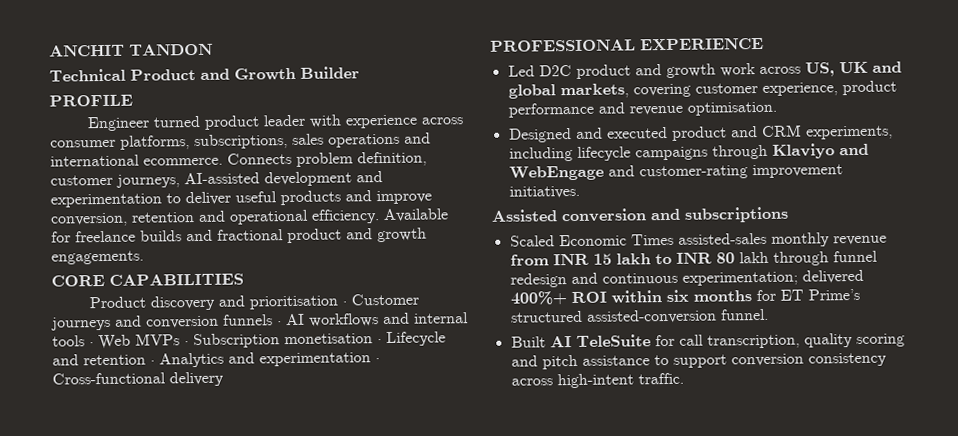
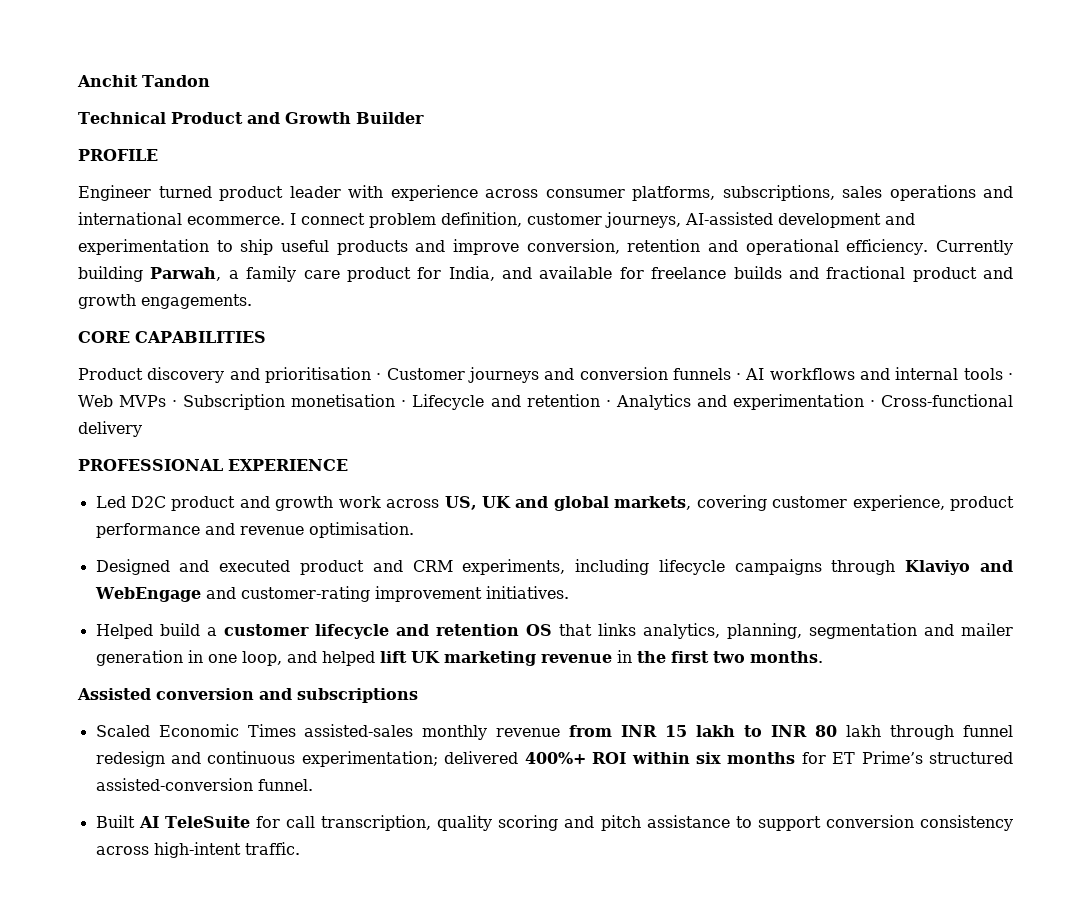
- ANCHIT TANDON
+ Anchit Tandon
- Connects problem definition, customer journeys, AI-assisted development and experimentation to deliver useful products and improve conversion, retention and operational efficiency.
+ I connect problem definition, customer journeys, AI-assisted development and experimentation to ship useful products and improve conversion, retention and operational efficiency.
- Available for freelance builds and fractional product and growth engagements.
+ Currently building Parwah, a family care product for India, and available for freelance builds and fractional product and growth engagements.
+ Helped build a customer lifecycle and retention OS that links analytics, planning, segmentation and mailer generation in one loop, and helped lift UK marketing revenue in the first two months.

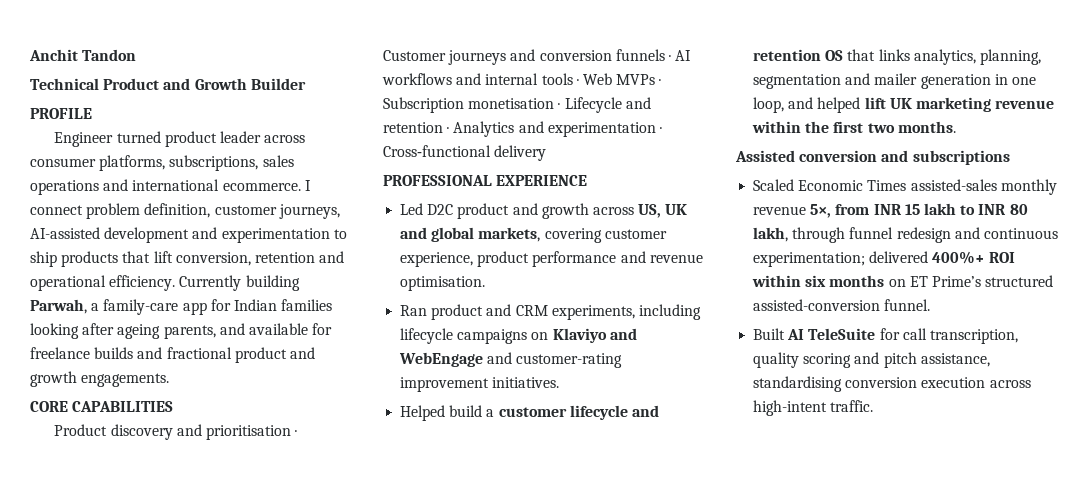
- Engineer turned product leader with experience across consumer platforms, subscriptions, sales operations and international ecommerce.
+ Engineer turned product leader across consumer platforms, subscriptions, sales operations and international ecommerce.
- I connect problem definition, customer journeys, AI-assisted development and experimentation to ship useful products and improve conversion, retention and operational efficiency.
+ I connect problem definition, customer journeys, AI-assisted development and experimentation to ship products that lift conversion, retention and operational efficiency.
- Currently building Parwah, a family care product for India, and available for freelance builds and fractional product and growth engagements.
+ Currently building Parwah, a family-care app for Indian families looking after ageing parents, and available for freelance builds and fractional product and growth engagements.
- Led D2C product and growth work across US, UK and global markets, covering customer experience, product performance and revenue optimisation.
+ Led D2C product and growth across US, UK and global markets, covering customer experience, product performance and revenue optimisation.
- Designed and executed product and CRM experiments, including lifecycle campaigns through Klaviyo and WebEngage and customer-rating improvement initiatives.
+ Ran product and CRM experiments, including lifecycle campaigns on Klaviyo and WebEngage and customer-rating improvement initiatives.
- Helped build a customer lifecycle and retention OS that links analytics, planning, segmentation and mailer generation in one loop, and helped lift UK marketing revenue in the first two months.
+ Helped build a customer lifecycle and retention OS that links analytics, planning, segmentation and mailer generation in one loop, and helped lift UK marketing revenue within the first two months.
- Scaled Economic Times assisted-sales monthly revenue from INR 15 lakh to INR 80 lakh through funnel redesign and continuous experimentation; delivered 400%+ ROI within six months for ET Prime’s structured assisted-conversion funnel.
+ Scaled Economic Times assisted-sales monthly revenue 5×, from INR 15 lakh to INR 80 lakh, through funnel redesign and continuous experimentation; delivered 400%+ ROI within six months on ET Prime’s structured assisted-conversion funnel.
- Built AI TeleSuite for call transcription, quality scoring and pitch assistance to support conversion consistency across high-intent traffic.
+ Built AI TeleSuite for call transcription, quality scoring and pitch assistance, standardising conversion execution across high-intent traffic.

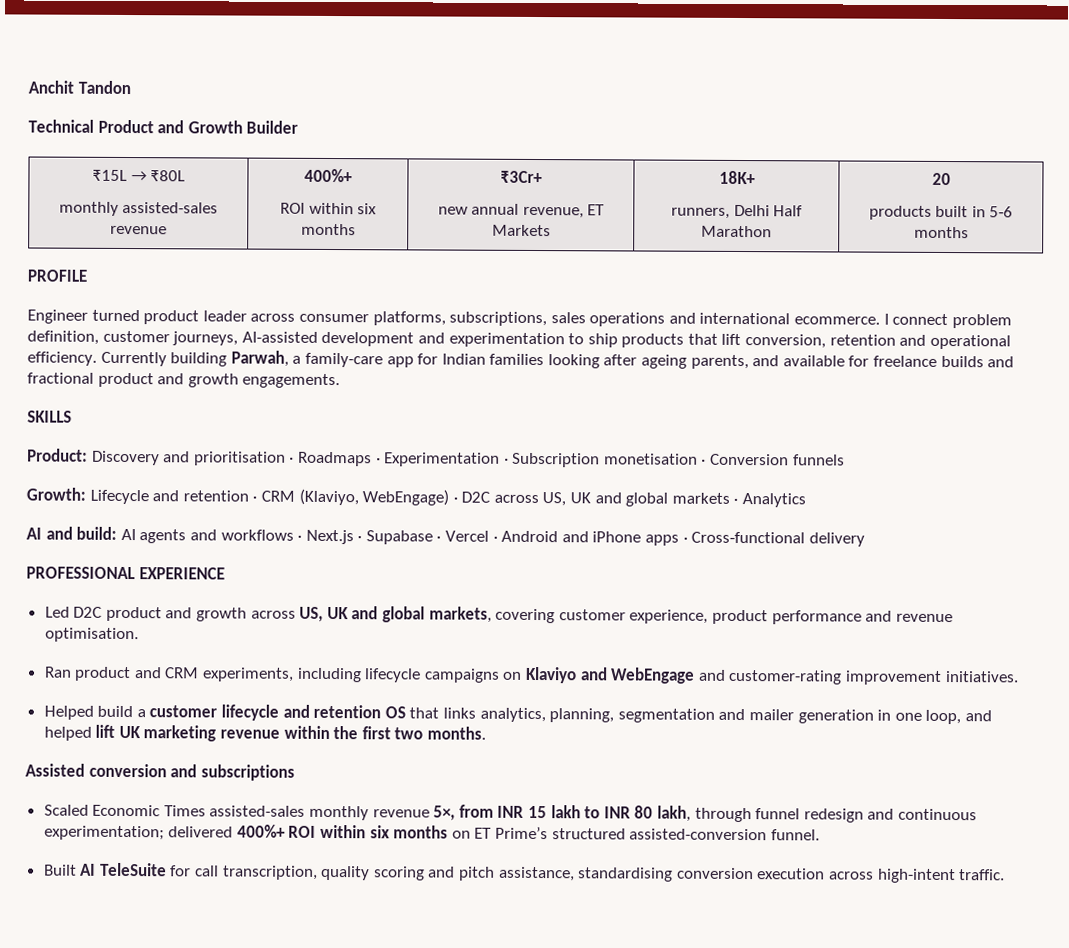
+ ₹15L → ₹80L
+ monthly assisted-sales revenue | 400%+
+ ROI within six months | ₹3Cr+
+ new annual revenue, ET Markets | 18K+
+ runners, Delhi Half Marathon | 20
+ products built in 5‑6 months
- CORE CAPABILITIES
- Product discovery and prioritisation · Customer journeys and conversion funnels · AI workflows and internal tools · Web MVPs · Subscription monetisation · Lifecycle and retention · Analytics and experimentation · Cross‑functional delivery
+ SKILLS
+ Product: Discovery and prioritisation · Roadmaps · Experimentation · Subscription monetisation · Conversion funnels
+ Growth: Lifecycle and retention · CRM (Klaviyo, WebEngage) · D2C across US, UK and global markets · Analytics
+ AI and build: AI agents and workflows · Next.js · Supabase · Vercel · Android and iPhone apps · Cross‑functional delivery

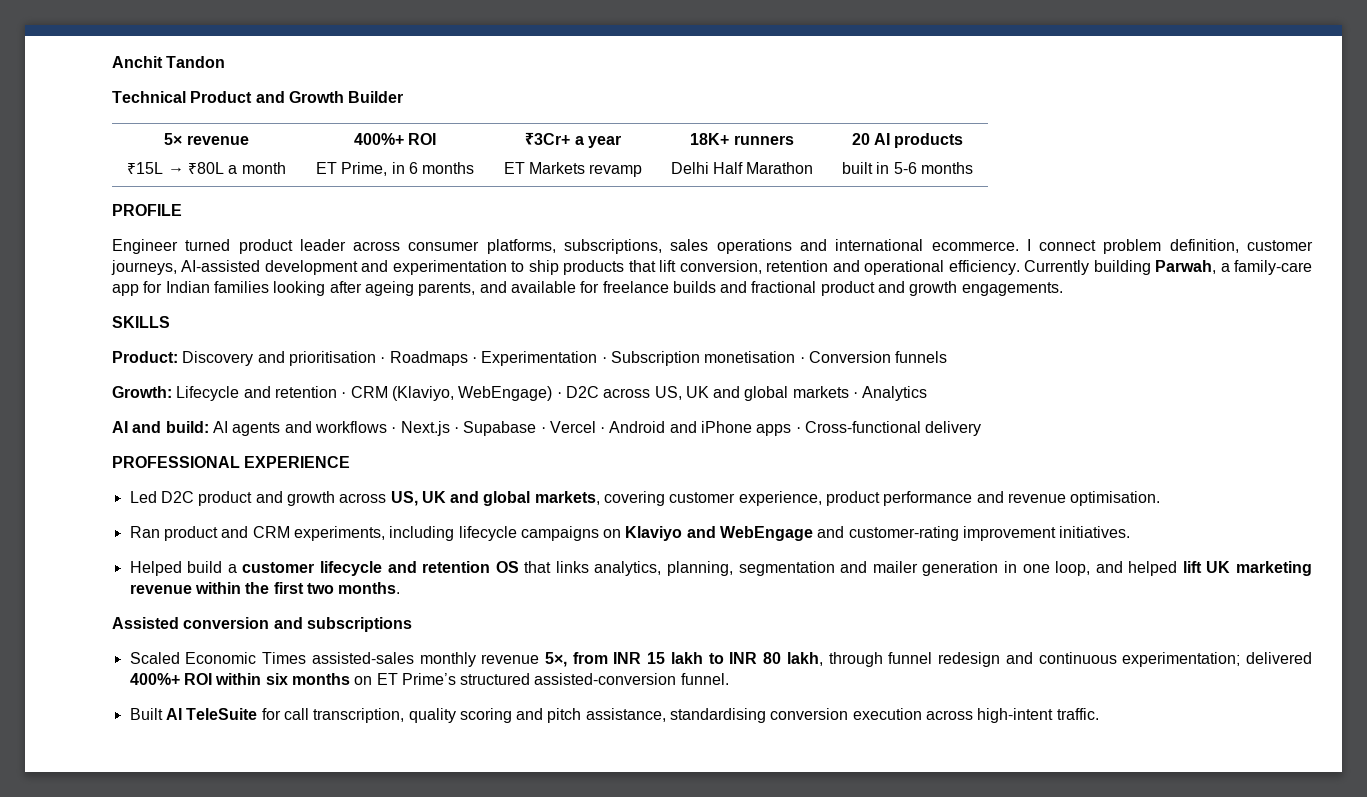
- ₹15L → ₹80L
- monthly assisted-sales revenue | 400%+
- ROI within six months | ₹3Cr+
- new annual revenue, ET Markets | 18K+
- runners, Delhi Half Marathon | 20
- products built in 5‑6 months
+ 5× revenue
+ ₹15L → ₹80L a month | 400%+ ROI
+ ET Prime, in 6 months | ₹3Cr+ a year
+ ET Markets revamp | 18K+ runners
+ Delhi Half Marathon | 20 AI products
+ built in 5‑6 months

